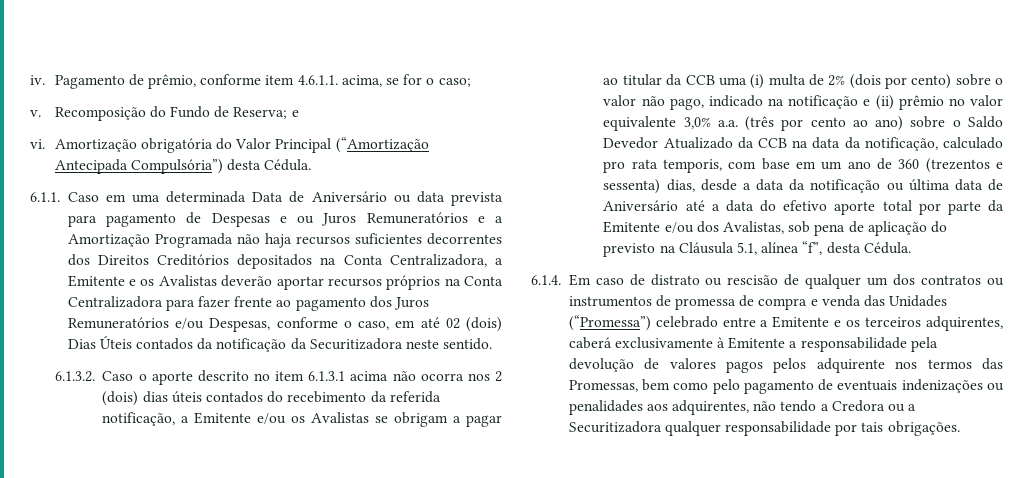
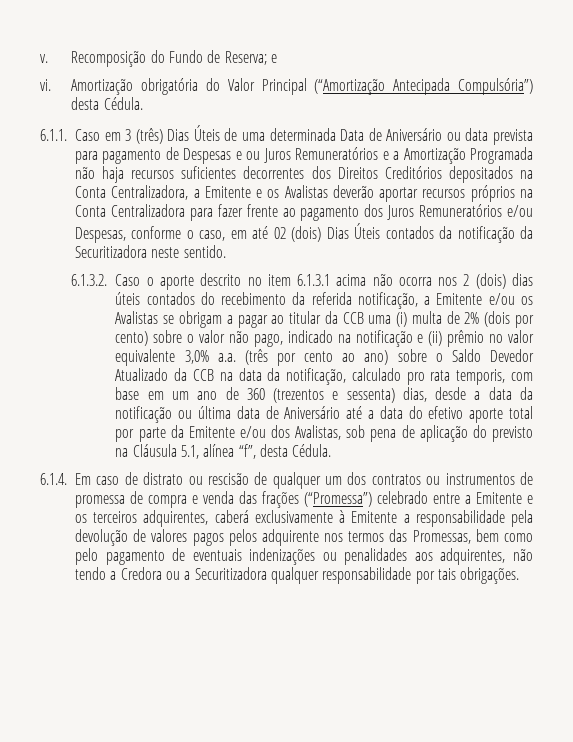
- iv. Pagamento de prêmio, conforme item 4.6.1.1. acima, se for o caso;
- 6.1.1. Caso em uma determinada Data de Aniversário ou data prevista para pagamento de Despesas e ou Juros Remuneratórios e a Amortização Programada não haja recursos suficientes decorrentes dos Direitos Creditórios depositados na Conta Centralizadora, a Emitente e os Avalistas deverão aportar recursos próprios na Conta Centralizadora para fazer frente ao pagamento dos Juros Remuneratórios e/ou Despesas, conforme o caso, em até 02 (dois) Dias Úteis contados da notificação da Securitizadora neste sentido.
+ 6.1.1. Caso em 3 (três) Dias Úteis de uma determinada Data de Aniversário ou data prevista para pagamento de Despesas e ou Juros Remuneratórios e a Amortização Programada não haja recursos suficientes decorrentes dos Direitos Creditórios depositados na Conta Centralizadora, a Emitente e os Avalistas deverão aportar recursos próprios na Conta Centralizadora para fazer frente ao pagamento dos Juros Remuneratórios e/ou Despesas, conforme o caso, em até 02 (dois) Dias Úteis contados da notificação da Securitizadora neste sentido.
- 6.1.4. Em caso de distrato ou rescisão de qualquer um dos contratos ou instrumentos de promessa de compra e venda das Unidades (“Promessa”) celebrado entre a Emitente e os terceiros adquirentes, caberá exclusivamente à Emitente a responsabilidade pela devolução de valores pagos pelos adquirente nos termos das Promessas, bem como pelo pagamento de eventuais indenizações ou penalidades aos adquirentes, não tendo a Credora ou a Securitizadora qualquer responsabilidade por tais obrigações.
+ 6.1.4. Em caso de distrato ou rescisão de qualquer um dos contratos ou instrumentos de promessa de compra e venda das frações (“Promessa”) celebrado entre a Emitente e os terceiros adquirentes, caberá exclusivamente à Emitente a responsabilidade pela devolução de valores pagos pelos adquirente nos termos das Promessas, bem como pelo pagamento de eventuais indenizações ou penalidades aos adquirentes, não tendo a Credora ou a Securitizadora qualquer responsabilidade por tais obrigações.

